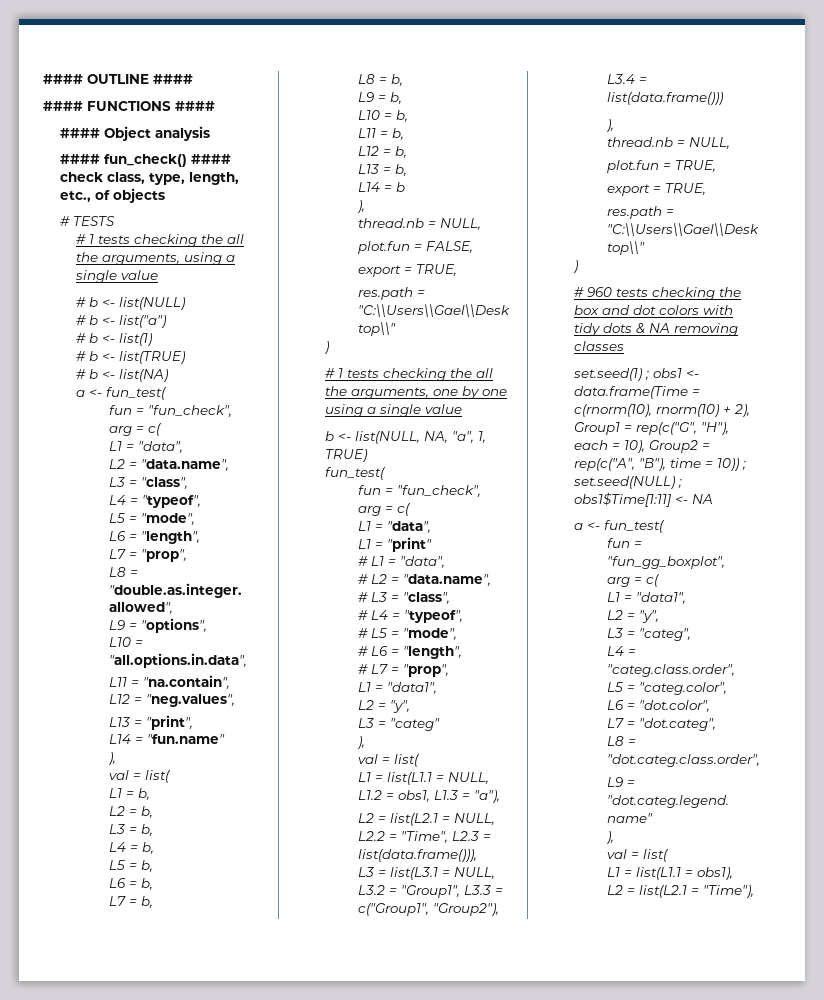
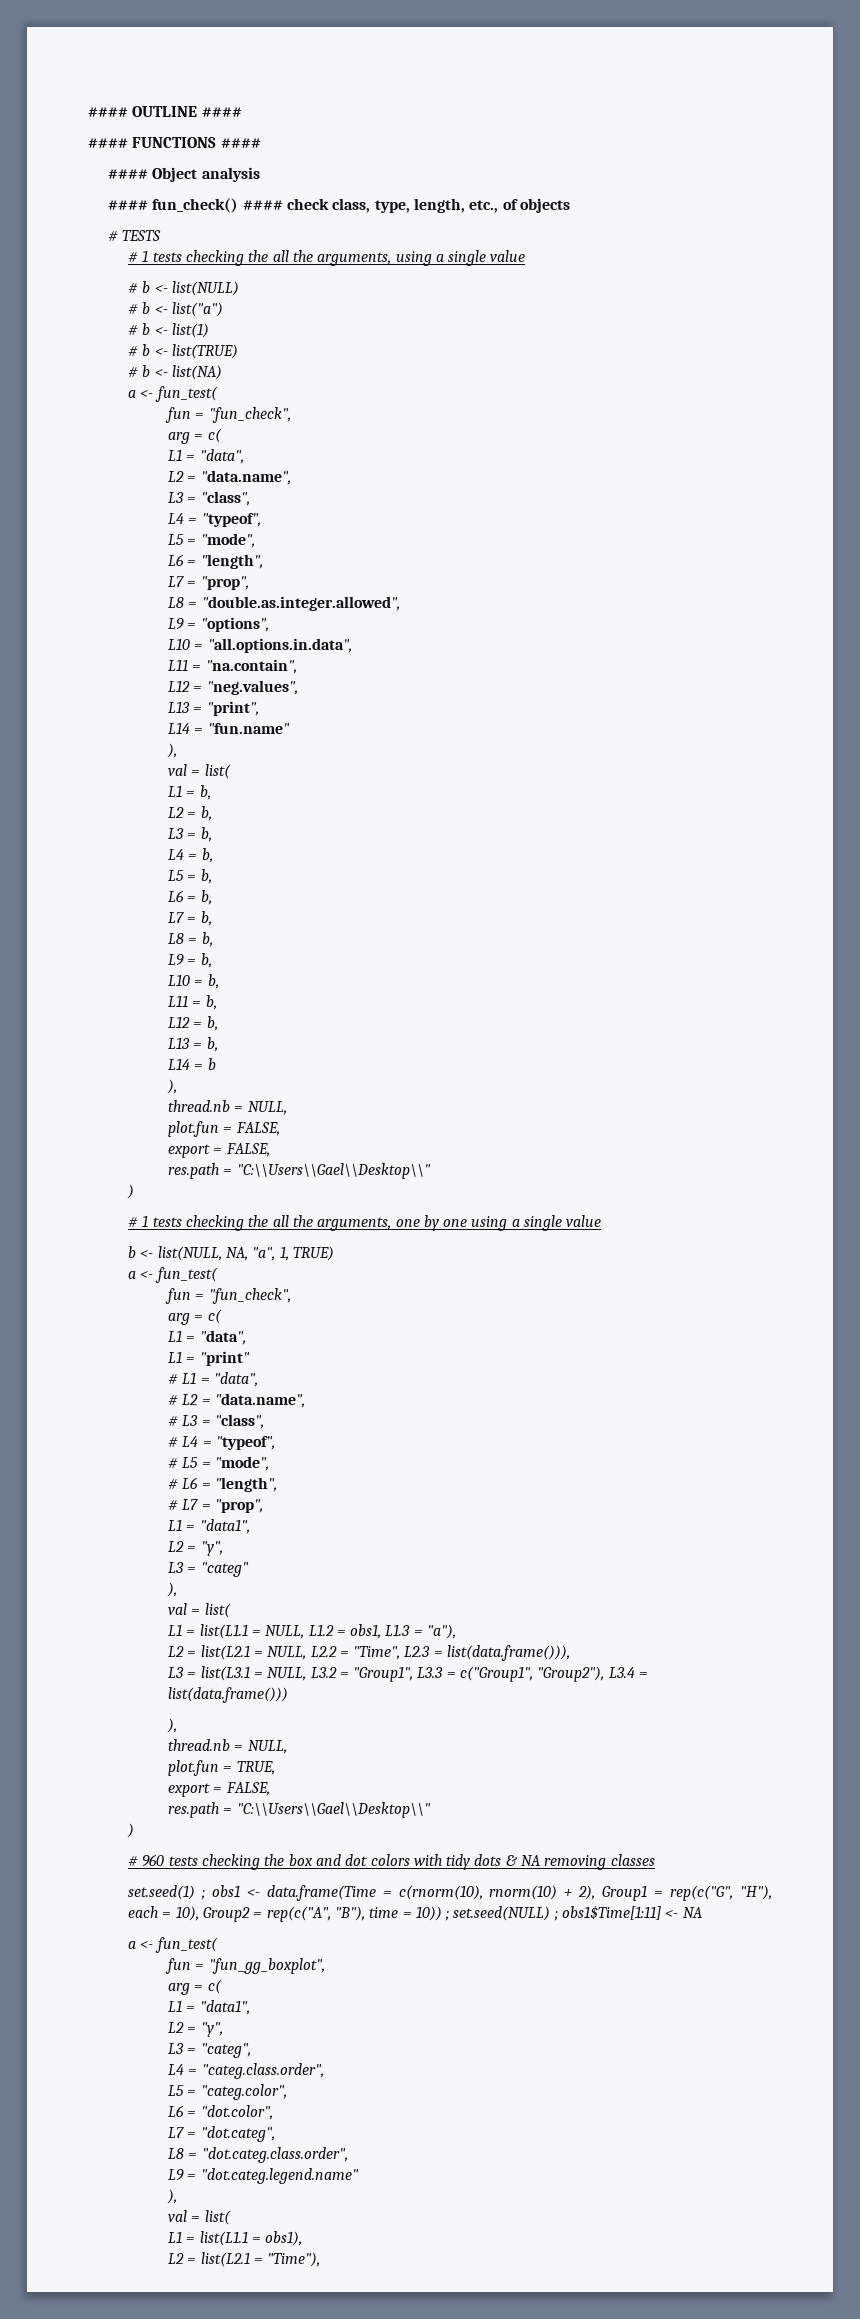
  plot.fun = FALSE,
- export = TRUE,
+ export = FALSE,
  b <- list(NULL, NA, "a", 1, TRUE)
- fun_test(
+ a <- fun_test(
  plot.fun = TRUE,
- export = TRUE,
+ export = FALSE,

